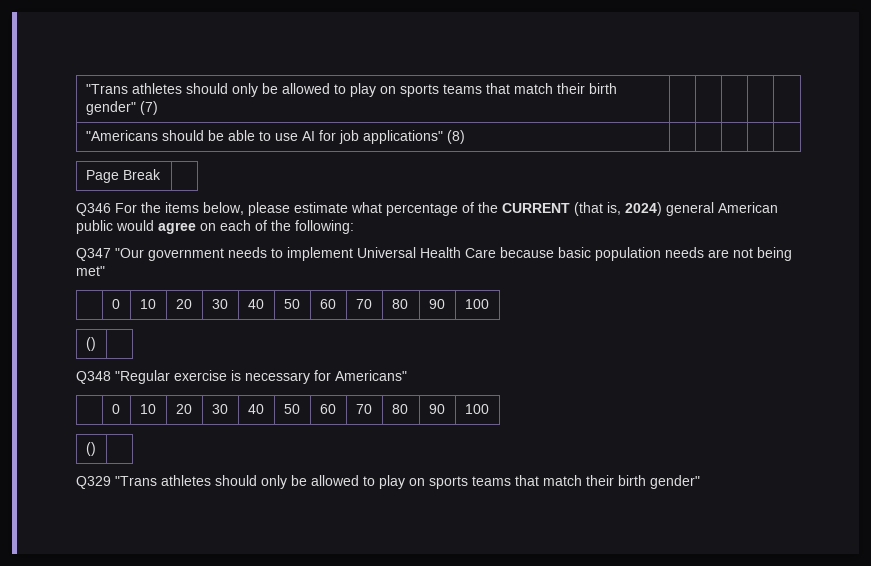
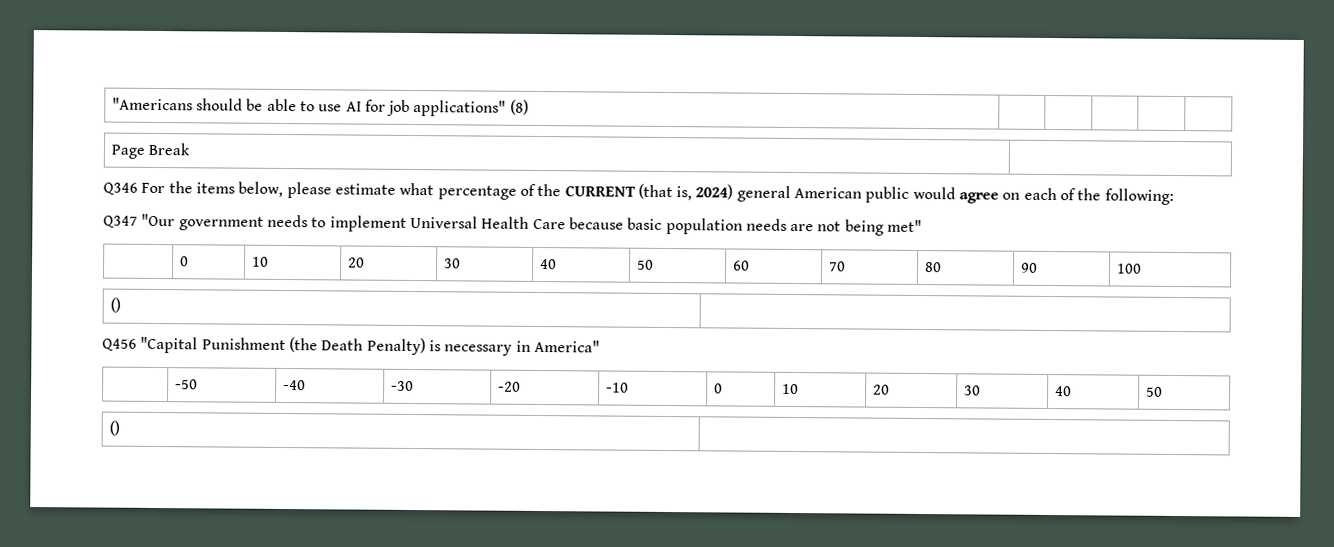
- "Trans athletes should only be allowed to play on sports teams that match their birth gender" (7) | | | | |
- Q348 "Regular exercise is necessary for Americans"
- | 0 | 10 | 20 | 30 | 40 | 50 | 60 | 70 | 80 | 90 | 100
+ Q456 "Capital Punishment (the Death Penalty) is necessary in America"
+ | -50 | -40 | -30 | -20 | -10 | 0 | 10 | 20 | 30 | 40 | 50
  () |
- Q329 "Trans athletes should only be allowed to play on sports teams that match their birth gender"

